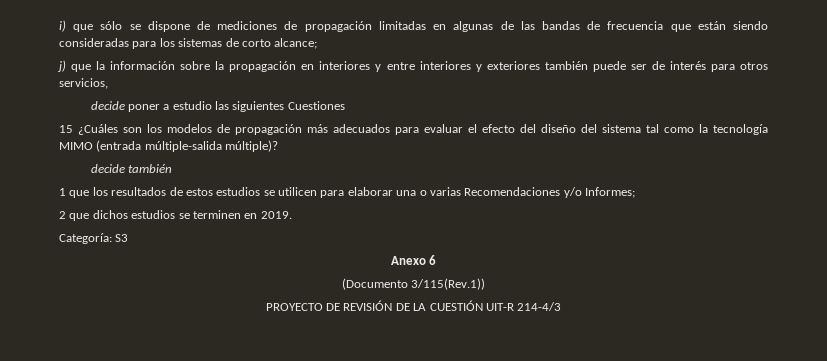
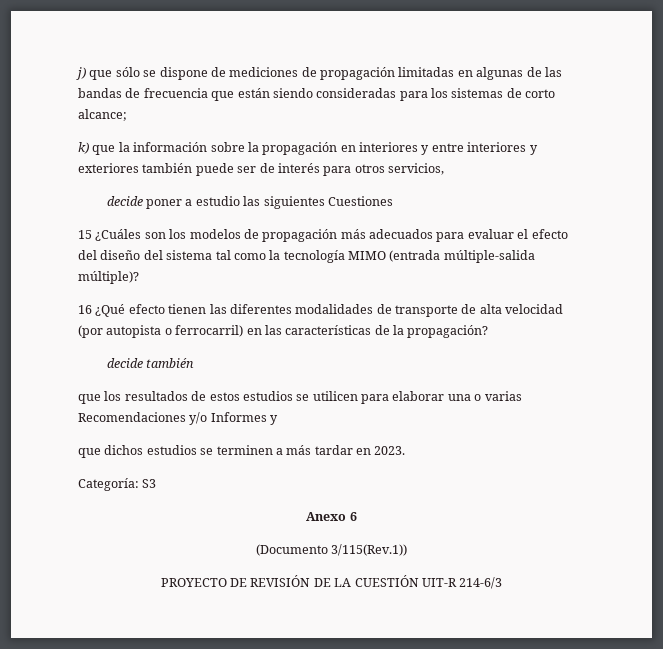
- i) que sólo se dispone de mediciones de propagación limitadas en algunas de las bandas de frecuencia que están siendo consideradas para los sistemas de corto alcance;
+ j) que sólo se dispone de mediciones de propagación limitadas en algunas de las bandas de frecuencia que están siendo consideradas para los sistemas de corto alcance;
- j) que la información sobre la propagación en interiores y entre interiores y exteriores también puede ser de interés para otros servicios,
+ k) que la información sobre la propagación en interiores y entre interiores y exteriores también puede ser de interés para otros servicios,
+ 16 ¿Qué efecto tienen las diferentes modalidades de transporte de alta velocidad (por autopista o ferrocarril) en las características de la propagación?
- 1 que los resultados de estos estudios se utilicen para elaborar una o varias Recomendaciones y/o Informes;
- 2 que dichos estudios se terminen en 2019.
+ que los resultados de estos estudios se utilicen para elaborar una o varias Recomendaciones y/o Informes y
+ que dichos estudios se terminen a más tardar en 2023.
- PROYECTO DE REVISIÓN DE LA CUESTIÓN UIT-R 214-4/3
+ PROYECTO DE REVISIÓN DE LA CUESTIÓN UIT-R 214-6/3

